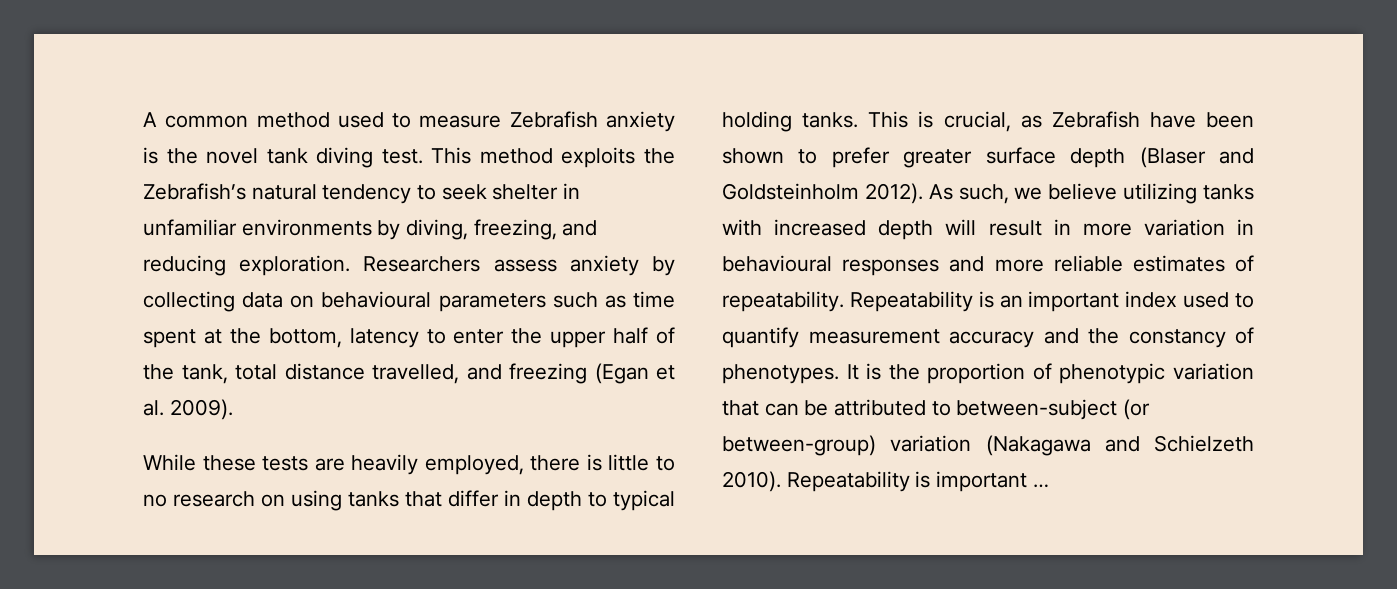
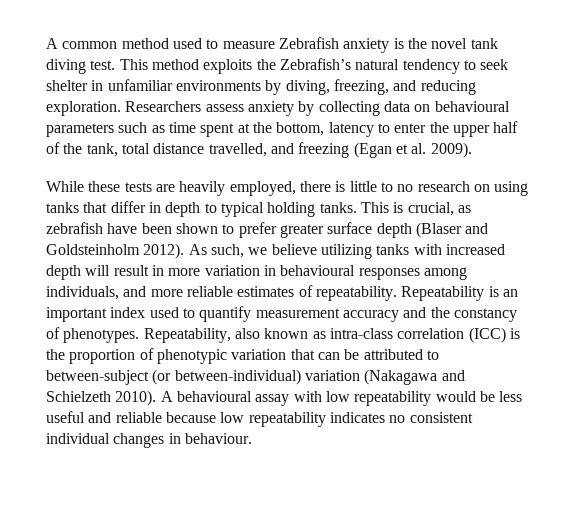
- This is crucial, as Zebrafish have been shown to prefer greater surface depth (Blaser and Goldsteinholm 2012).
+ This is crucial, as zebrafish have been shown to prefer greater surface depth (Blaser and Goldsteinholm 2012).
- As such, we believe utilizing tanks with increased depth will result in more variation in behavioural responses and more reliable estimates of repeatability.
+ As such, we believe utilizing tanks with increased depth will result in more variation in behavioural responses among individuals, and more reliable estimates of repeatability.
- It is the proportion of phenotypic variation that can be attributed to between-subject (or between-group) variation (Nakagawa and Schielzeth 2010).
+ Repeatability, also known as intra-class correlation (ICC) is the proportion of phenotypic variation that can be attributed to between-subject (or between-individual) variation (Nakagawa and Schielzeth 2010).
- Repeatability is important …
+ A behavioural assay with low repeatability would be less useful and reliable because low repeatability indicates no consistent individual changes in behaviour.

